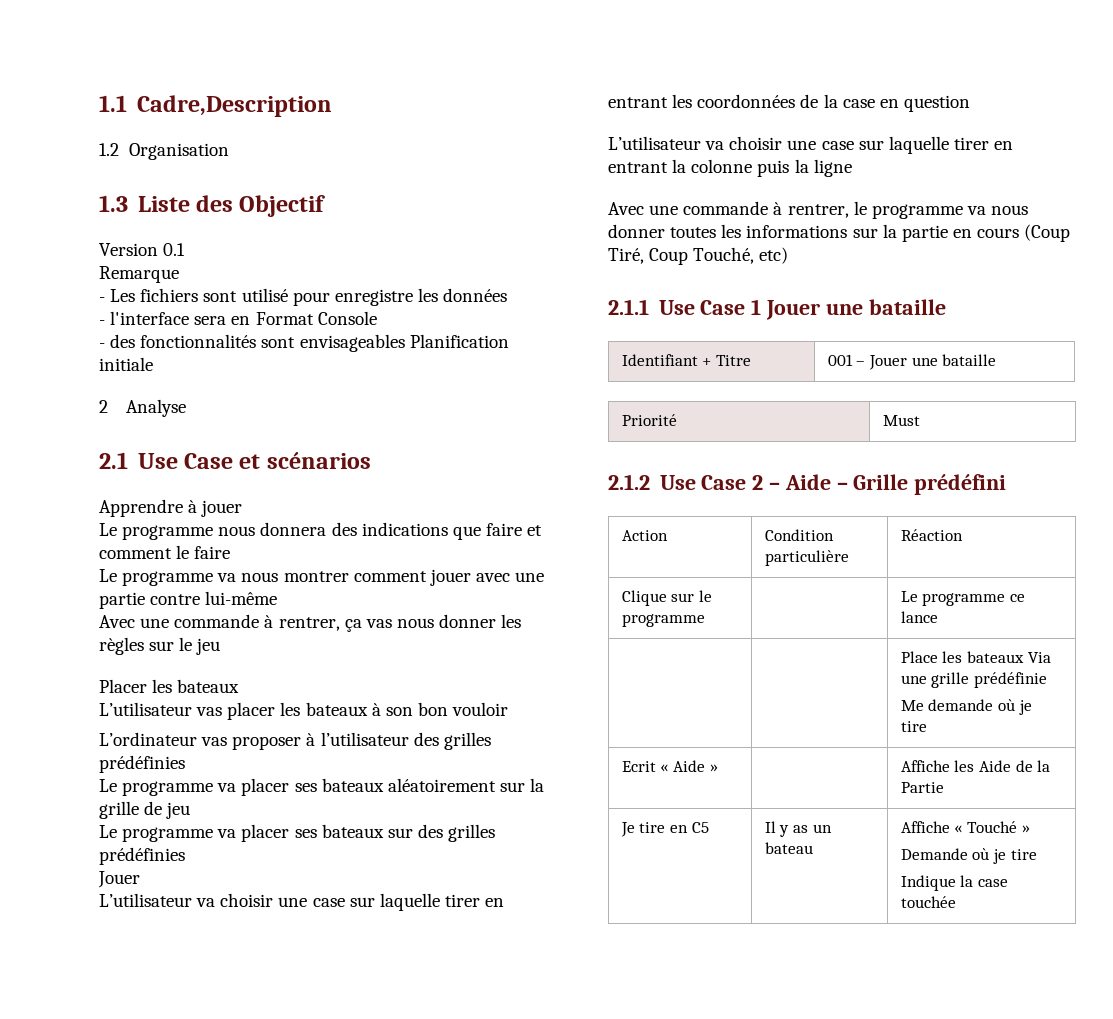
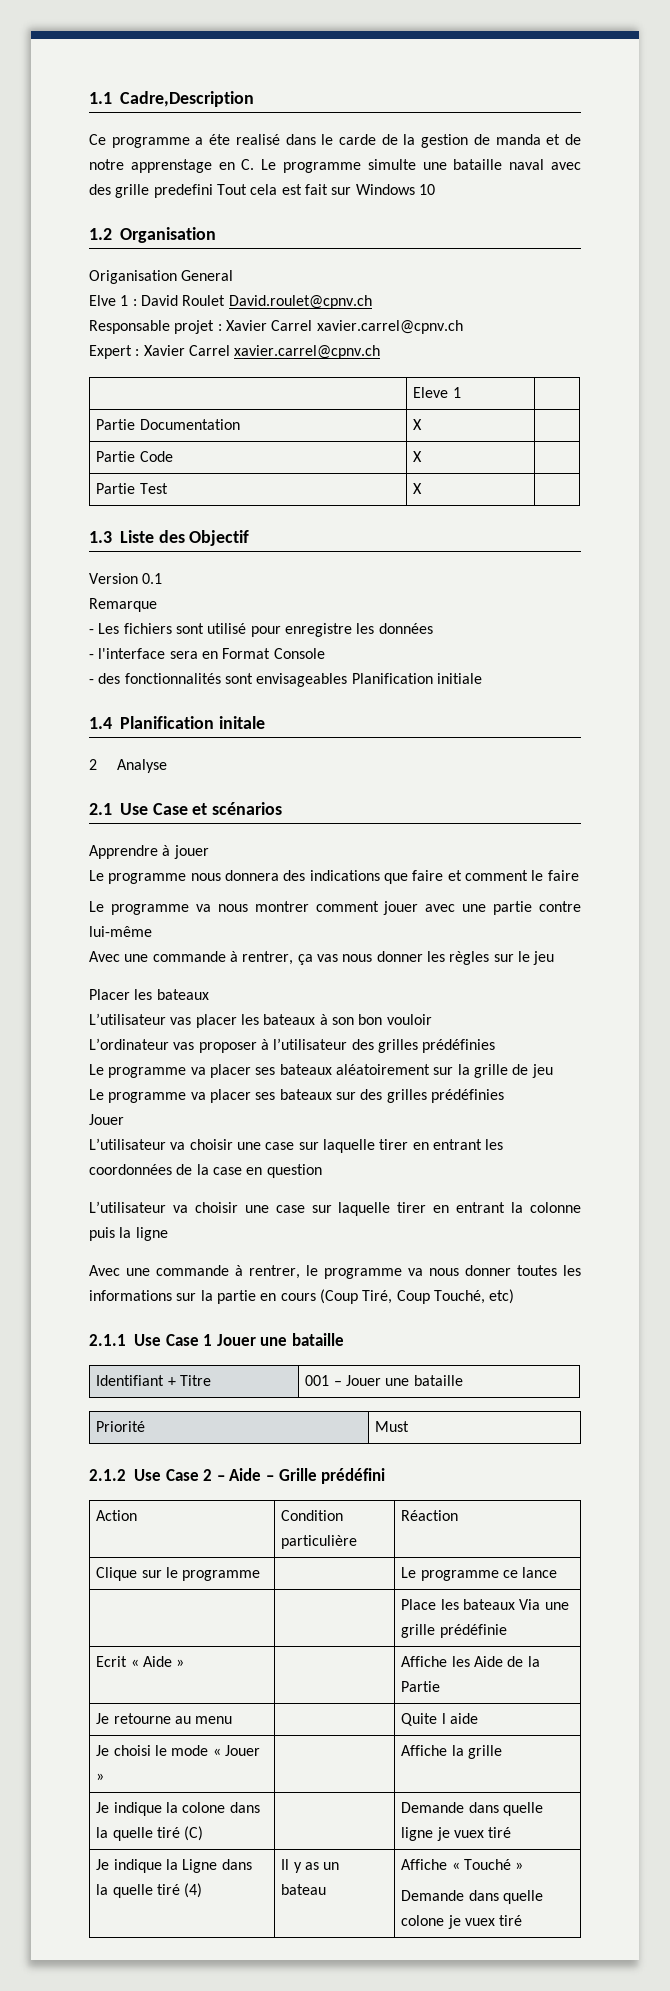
+ Ce programme a éte realisé dans le carde de la gestion de manda et de notre apprenstage en C. Le programme simulte une bataille naval avec des grille predefini Tout cela est fait sur Windows 10
  1.2 Organisation
+ Origanisation General
+ Elve 1 : David Roulet David.roulet@cpnv.ch
+ Responsable projet : Xavier Carrel xavier.carrel@cpnv.ch
+ Expert : Xavier Carrel xavier.carrel@cpnv.ch
+ | Eleve 1 |
+ Partie Documentation | X |
+ Partie Code | X |
+ Partie Test | X |
+ 1.4 Planification initale
  | | Place les bateaux Via une grille prédéfinie
- Me demande où je tire
- Je tire en C5 | Il y as un bateau | Affiche « Touché »
- Demande où je tire
- Indique la case touchée
+ Je retourne au menu | | Quite l aide
+ Je choisi le mode « Jouer » | | Affiche la grille
+ Je indique la colone dans la quelle tiré (C) | | Demande dans quelle ligne je vuex tiré
+ Je indique la Ligne dans la quelle tiré (4) | Il y as un bateau | Affiche « Touché »
+ Demande dans quelle colone je vuex tiré

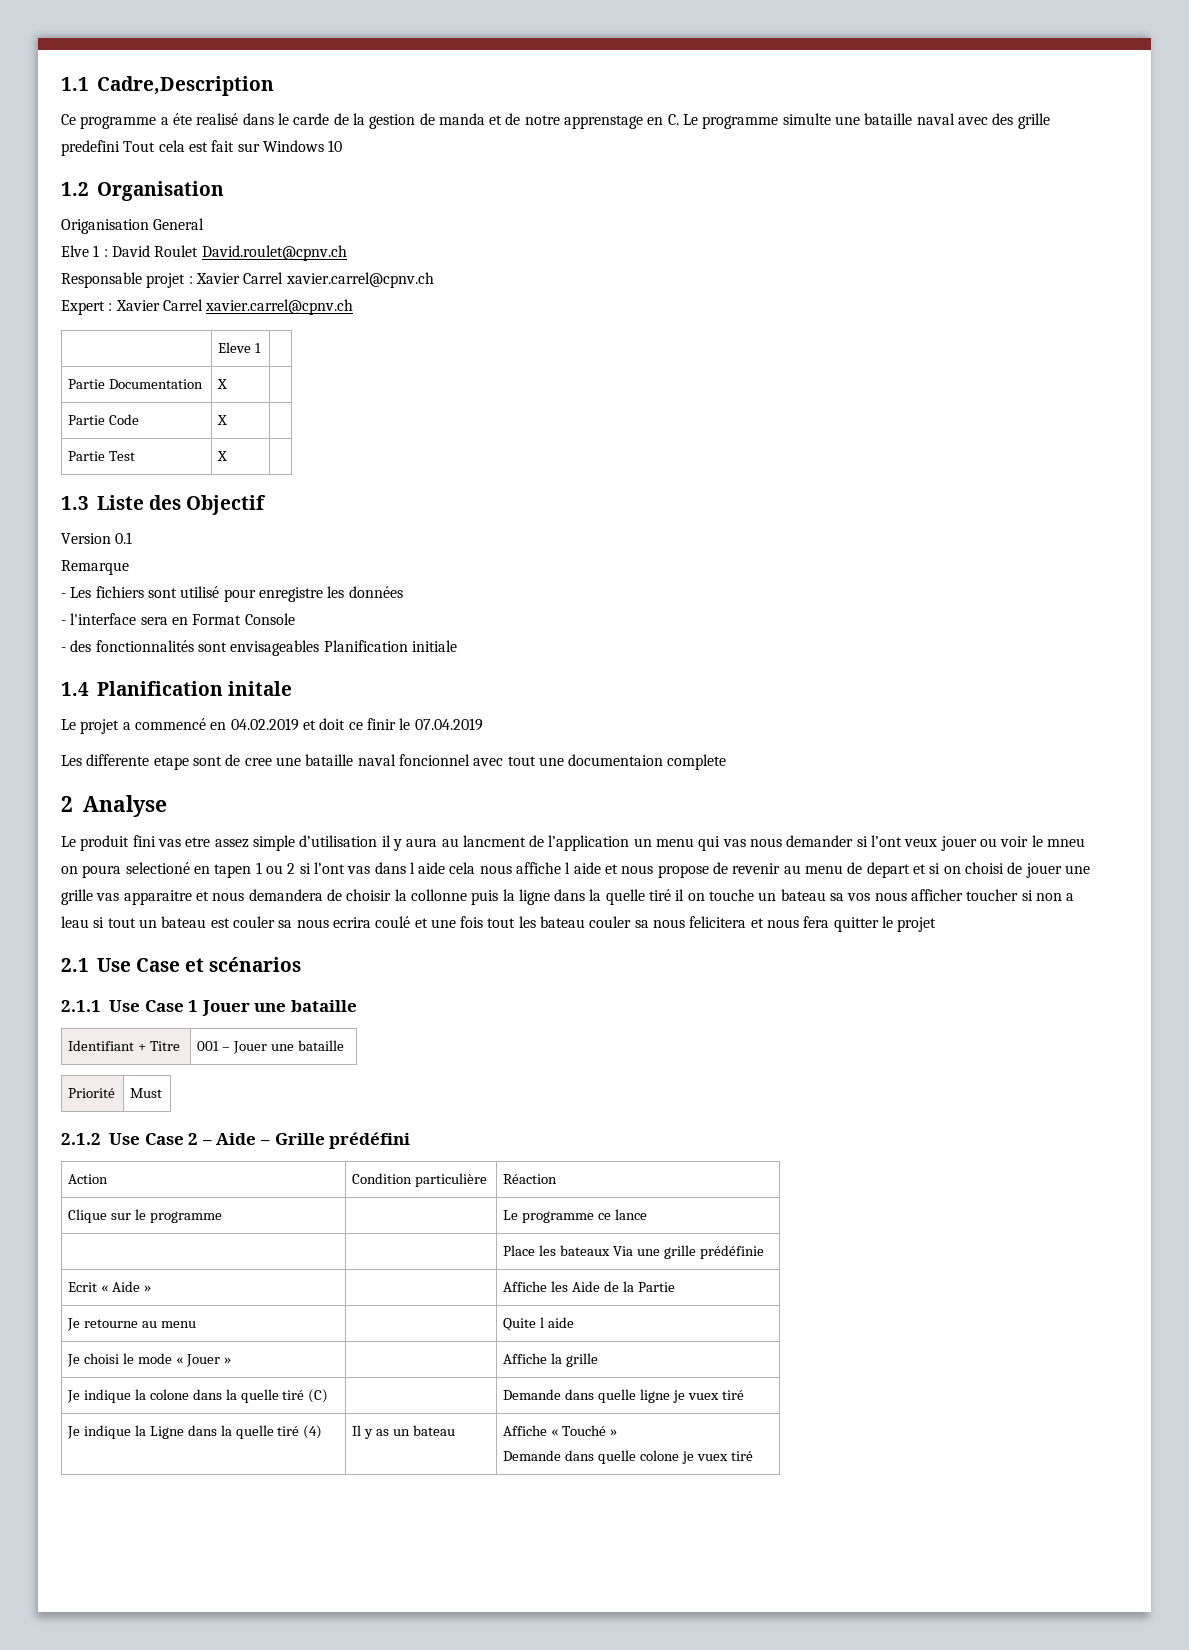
+ Le projet a commencé en 04.02.2019 et doit ce finir le 07.04.2019
+ Les differente etape sont de cree une bataille naval foncionnel avec tout une documentaion complete
  2 Analyse
+ Le produit fini vas etre assez simple d’utilisation il y aura au lancment de l’application un menu qui vas nous demander si l’ont veux jouer ou voir le mneu on poura selectioné en tapen 1 ou 2 si l’ont vas dans l aide cela nous affiche l aide et nous propose de revenir au menu de depart et si on choisi de jouer une grille vas apparaitre et nous demandera de choisir la collonne puis la ligne dans la quelle tiré il on touche un bateau sa vos nous afficher toucher si non a leau si tout un bateau est couler sa nous ecrira coulé et une fois tout les bateau couler sa nous felicitera et nous fera quitter le projet
- Apprendre à jouer
- Le programme nous donnera des indications que faire et comment le faire
- Le programme va nous montrer comment jouer avec une partie contre lui-même
- Avec une commande à rentrer, ça vas nous donner les règles sur le jeu
- Placer les bateaux
- L’utilisateur vas placer les bateaux à son bon vouloir
- L’ordinateur vas proposer à l’utilisateur des grilles prédéfinies
- Le programme va placer ses bateaux aléatoirement sur la grille de jeu
- Le programme va placer ses bateaux sur des grilles prédéfinies
- Jouer
- L’utilisateur va choisir une case sur laquelle tirer en entrant les coordonnées de la case en question
- L’utilisateur va choisir une case sur laquelle tirer en entrant la colonne puis la ligne
- Avec une commande à rentrer, le programme va nous donner toutes les informations sur la partie en cours (Coup Tiré, Coup Touché, etc)

